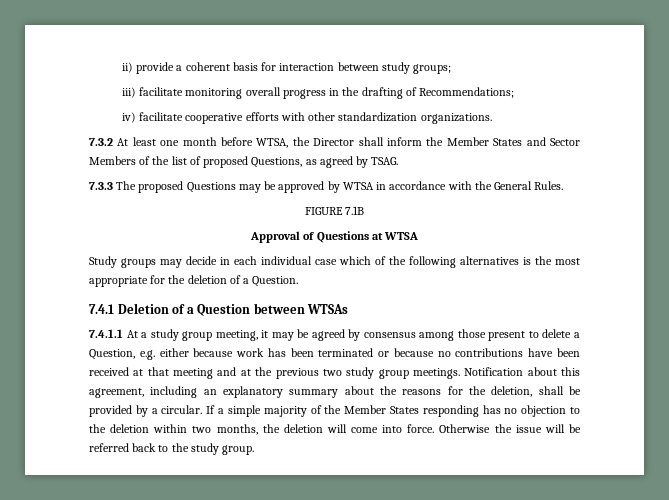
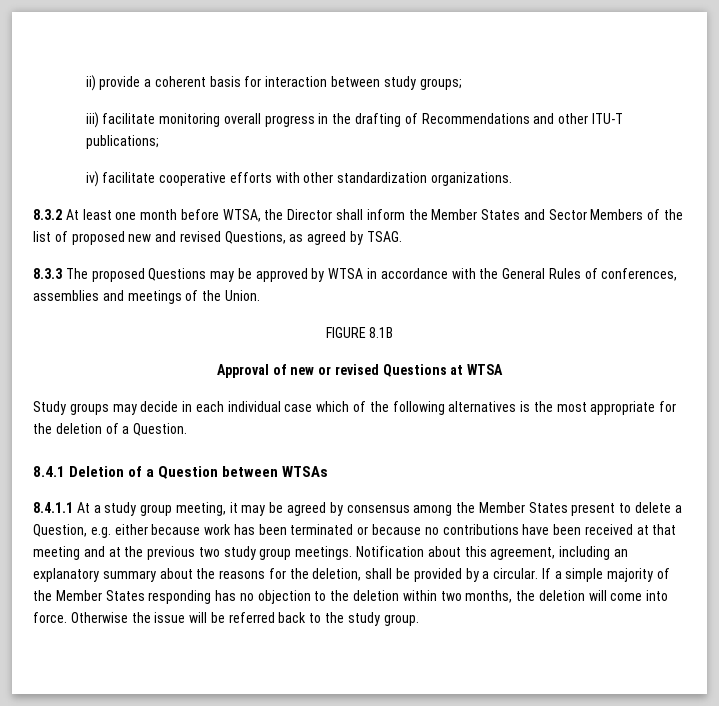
- iii) facilitate monitoring overall progress in the drafting of Recommendations;
+ iii) facilitate monitoring overall progress in the drafting of Recommendations and other ITU-T publications;
- 7.3.2 At least one month before WTSA, the Director shall inform the Member States and Sector Members of the list of proposed Questions, as agreed by TSAG.
+ 8.3.2 At least one month before WTSA, the Director shall inform the Member States and Sector Members of the list of proposed new and revised Questions, as agreed by TSAG.
- 7.3.3 The proposed Questions may be approved by WTSA in accordance with the General Rules.
+ 8.3.3 The proposed Questions may be approved by WTSA in accordance with the General Rules of conferences, assemblies and meetings of the Union.
- FIGURE 7.1B
+ FIGURE 8.1B
- Approval of Questions at WTSA
+ Approval of new or revised Questions at WTSA
- 7.4.1 Deletion of a Question between WTSAs
+ 8.4.1 Deletion of a Question between WTSAs
- 7.4.1.1 At a study group meeting, it may be agreed by consensus among those present to delete a Question, e.g. either because work has been terminated or because no contributions have been received at that meeting and at the previous two study group meetings.
+ 8.4.1.1 At a study group meeting, it may be agreed by consensus among the Member States present to delete a Question, e.g. either because work has been terminated or because no contributions have been received at that meeting and at the previous two study group meetings.

